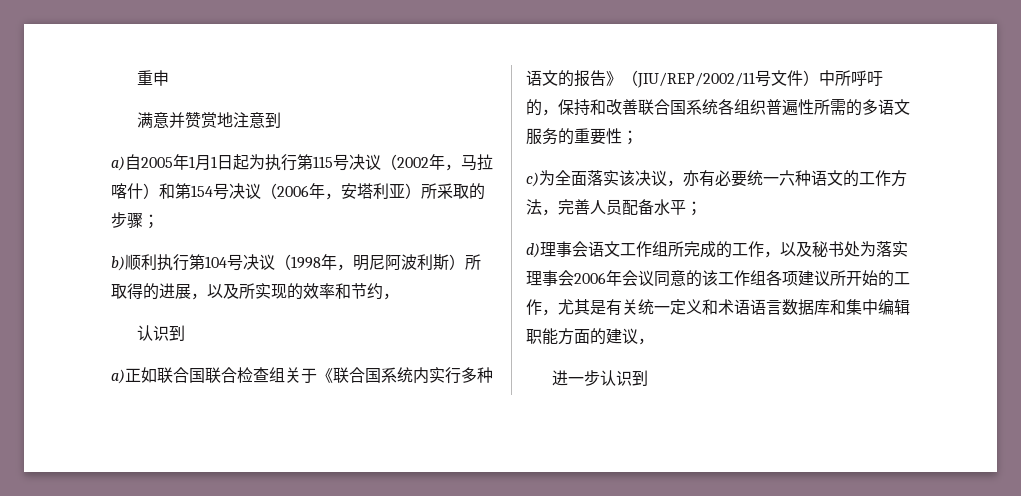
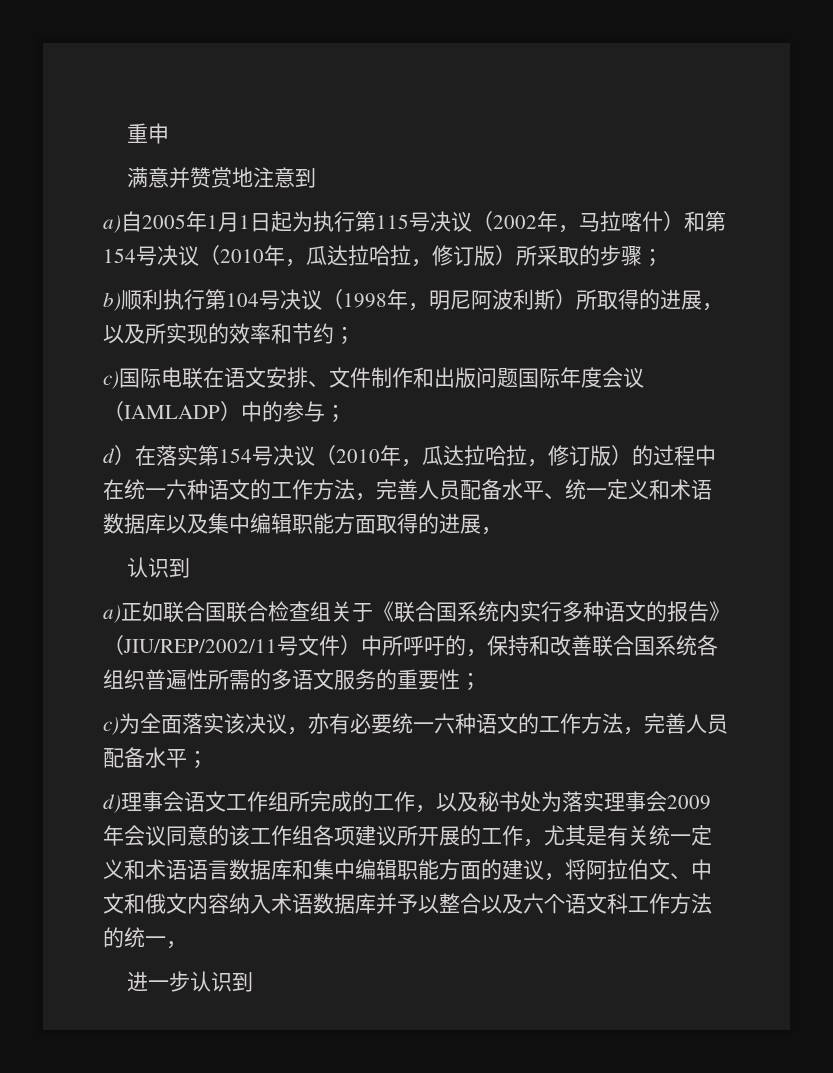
- a)自2005年1月1日起为执行第115号决议（2002年，马拉喀什）和第154号决议（2006年，安塔利亚）所采取的步骤；
+ a)自2005年1月1日起为执行第115号决议（2002年，马拉喀什）和第154号决议（2010年，瓜达拉哈拉，修订版）所采取的步骤；
- b)顺利执行第104号决议（1998年，明尼阿波利斯）所取得的进展，以及所实现的效率和节约，
+ b)顺利执行第104号决议（1998年，明尼阿波利斯）所取得的进展，以及所实现的效率和节约；
+ c)国际电联在语文安排、文件制作和出版问题国际年度会议（IAMLADP）中的参与；
+ d）在落实第154号决议（2010年，瓜达拉哈拉，修订版）的过程中在统一六种语文的工作方法，完善人员配备水平、统一定义和术语数据库以及集中编辑职能方面取得的进展，
- d)理事会语文工作组所完成的工作，以及秘书处为落实理事会2006年会议同意的该工作组各项建议所开始的工作，尤其是有关统一定义和术语语言数据库和集中编辑职能方面的建议，
+ d)理事会语文工作组所完成的工作，以及秘书处为落实理事会2009年会议同意的该工作组各项建议所开展的工作，尤其是有关统一定义和术语语言数据库和集中编辑职能方面的建议，将阿拉伯文、中文和俄文内容纳入术语数据库并予以整合以及六个语文科工作方法的统一，

